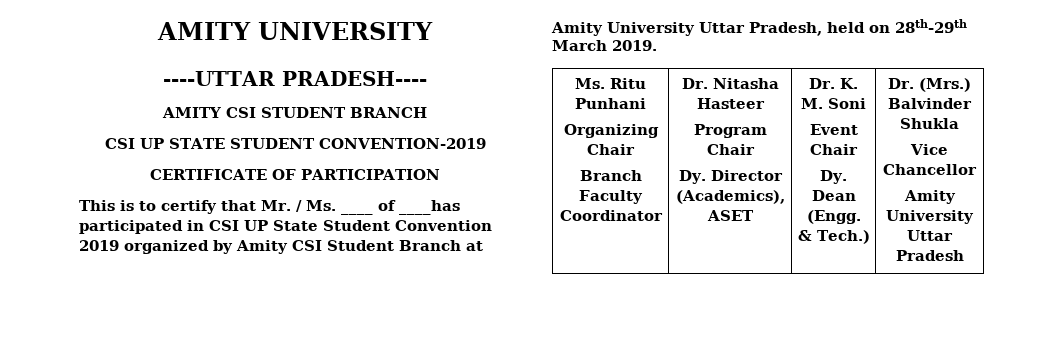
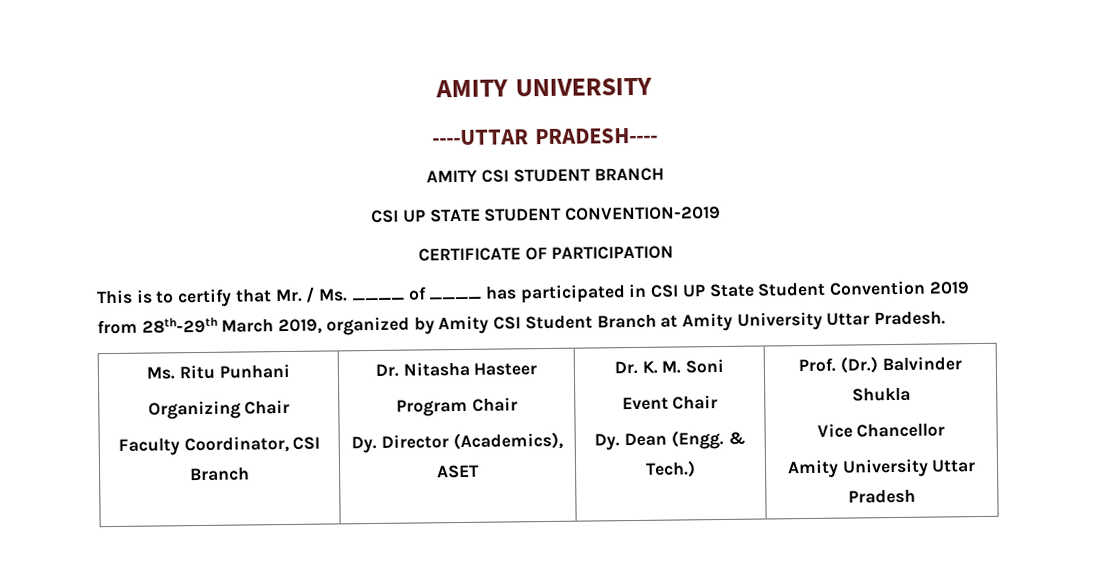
- This is to certify that Mr. / Ms. ____ of ____has participated in CSI UP State Student Convention 2019 organized by Amity CSI Student Branch at Amity University Uttar Pradesh, held on 28th-29th March 2019.
+ This is to certify that Mr. / Ms. ____ of ____ has participated in CSI UP State Student Convention 2019 from 28th-29th March 2019, organized by Amity CSI Student Branch at Amity University Uttar Pradesh.
  Ms. Ritu Punhani
  Organizing Chair
- Branch Faculty Coordinator | Dr. Nitasha Hasteer
+ Faculty Coordinator, CSI Branch | Dr. Nitasha Hasteer
  Program Chair
  Dy. Director (Academics), ASET | Dr. K. M. Soni
  Event Chair
- Dy. Dean (Engg. & Tech.) | Dr. (Mrs.) Balvinder Shukla
+ Dy. Dean (Engg. & Tech.) | Prof. (Dr.) Balvinder Shukla

